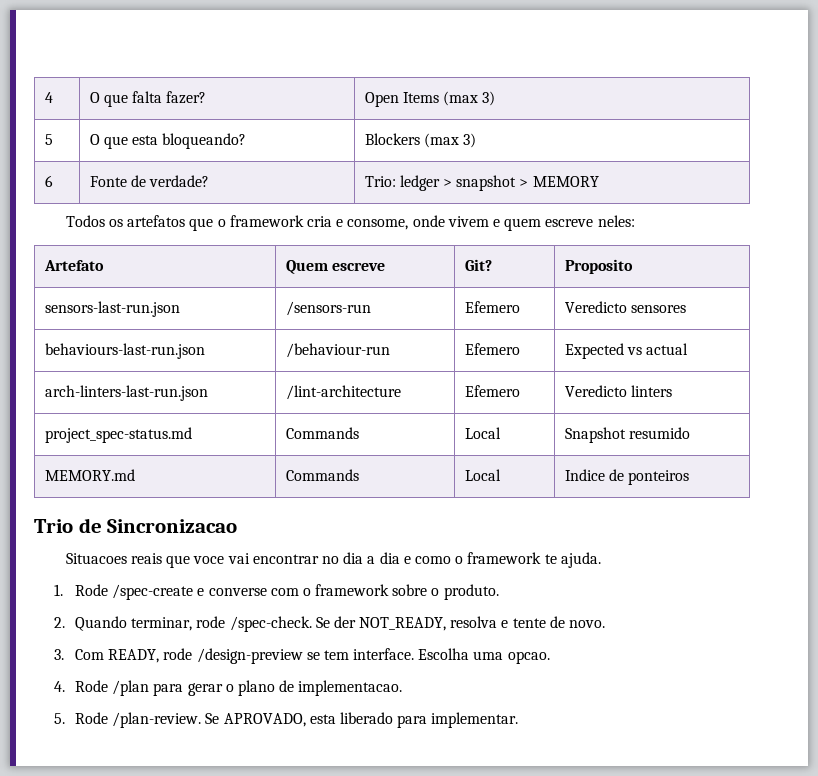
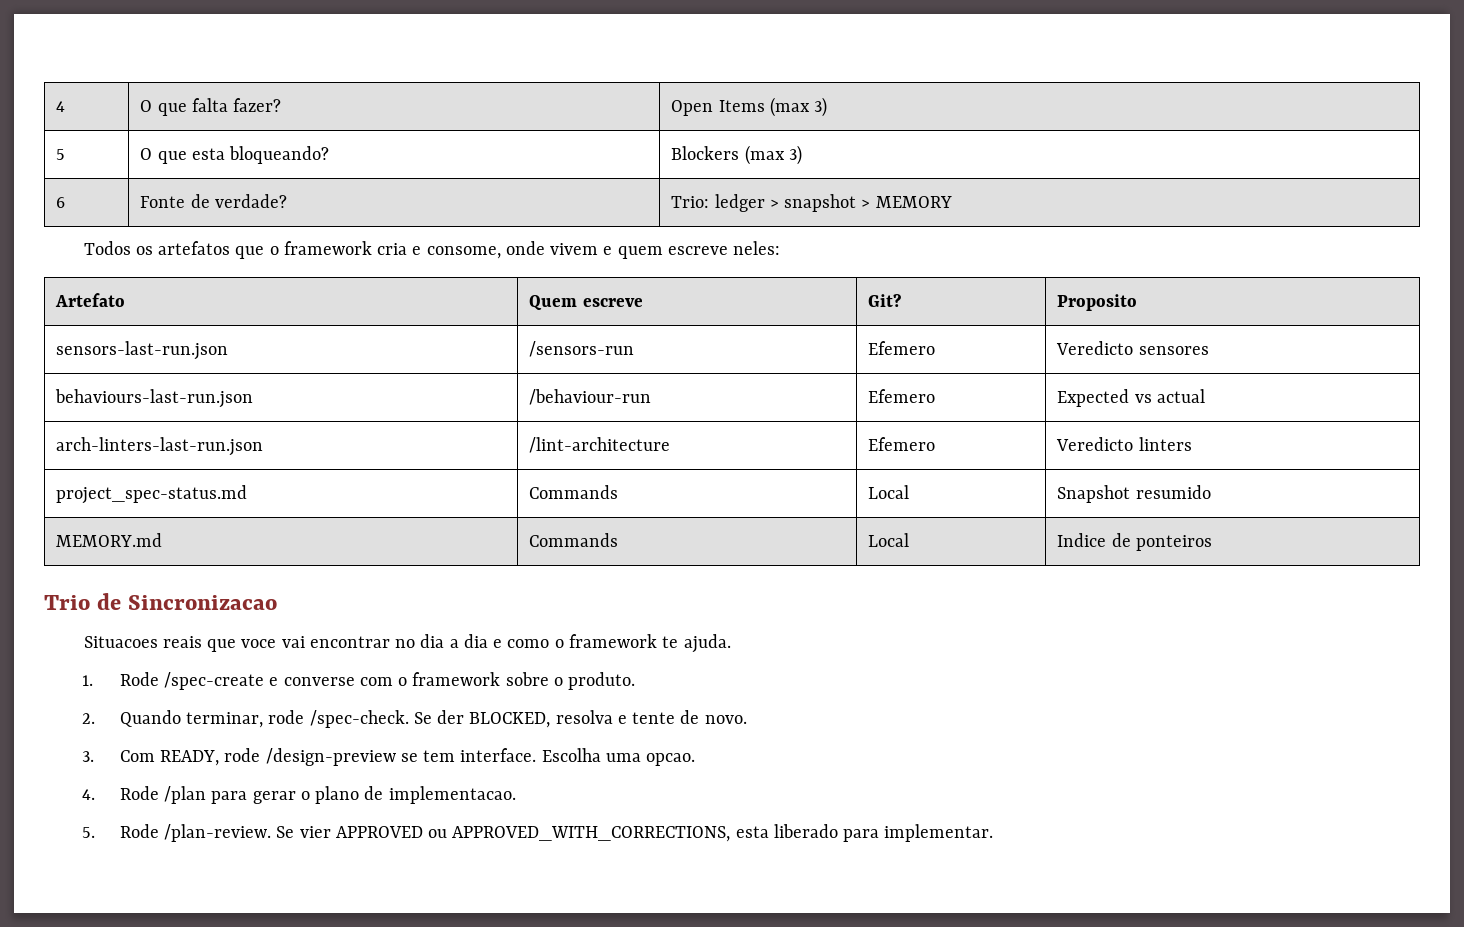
- Se der NOT_READY, resolva e tente de novo.
+ Se der BLOCKED, resolva e tente de novo.
- Se APROVADO, esta liberado para implementar.
+ Se vier APPROVED ou APPROVED_WITH_CORRECTIONS, esta liberado para implementar.

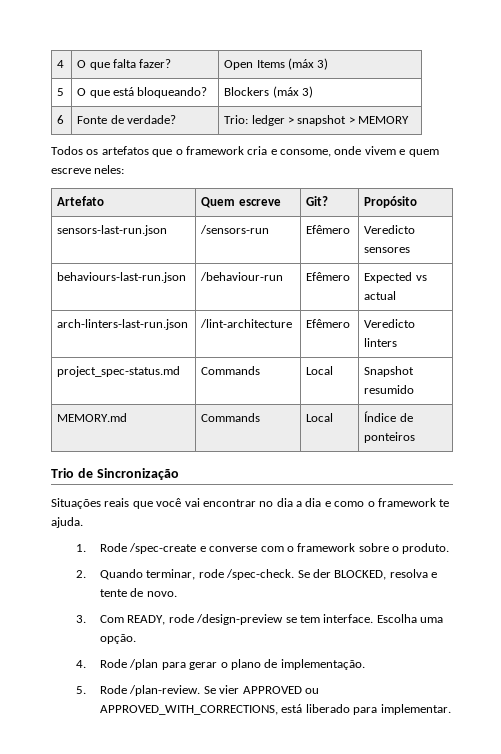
- 4 | O que falta fazer? | Open Items (max 3)
+ 4 | O que falta fazer? | Open Items (máx 3)
- 5 | O que esta bloqueando? | Blockers (max 3)
+ 5 | O que está bloqueando? | Blockers (máx 3)
- Artefato | Quem escreve | Git? | Proposito
+ Artefato | Quem escreve | Git? | Propósito
- sensors-last-run.json | /sensors-run | Efemero | Veredicto sensores
+ sensors-last-run.json | /sensors-run | Efêmero | Veredicto sensores
- behaviours-last-run.json | /behaviour-run | Efemero | Expected vs actual
+ behaviours-last-run.json | /behaviour-run | Efêmero | Expected vs actual
- arch-linters-last-run.json | /lint-architecture | Efemero | Veredicto linters
+ arch-linters-last-run.json | /lint-architecture | Efêmero | Veredicto linters
- MEMORY.md | Commands | Local | Indice de ponteiros
+ MEMORY.md | Commands | Local | Índice de ponteiros
- Trio de Sincronizacao
- Situacoes reais que voce vai encontrar no dia a dia e como o framework te ajuda.
+ Trio de Sincronização
+ Situações reais que você vai encontrar no dia a dia e como o framework te ajuda.
- Escolha uma opcao.
+ Escolha uma opção.
- 4. Rode /plan para gerar o plano de implementacao.
+ 4. Rode /plan para gerar o plano de implementação.
- Se vier APPROVED ou APPROVED_WITH_CORRECTIONS, esta liberado para implementar.
+ Se vier APPROVED ou APPROVED_WITH_CORRECTIONS, está liberado para implementar.

